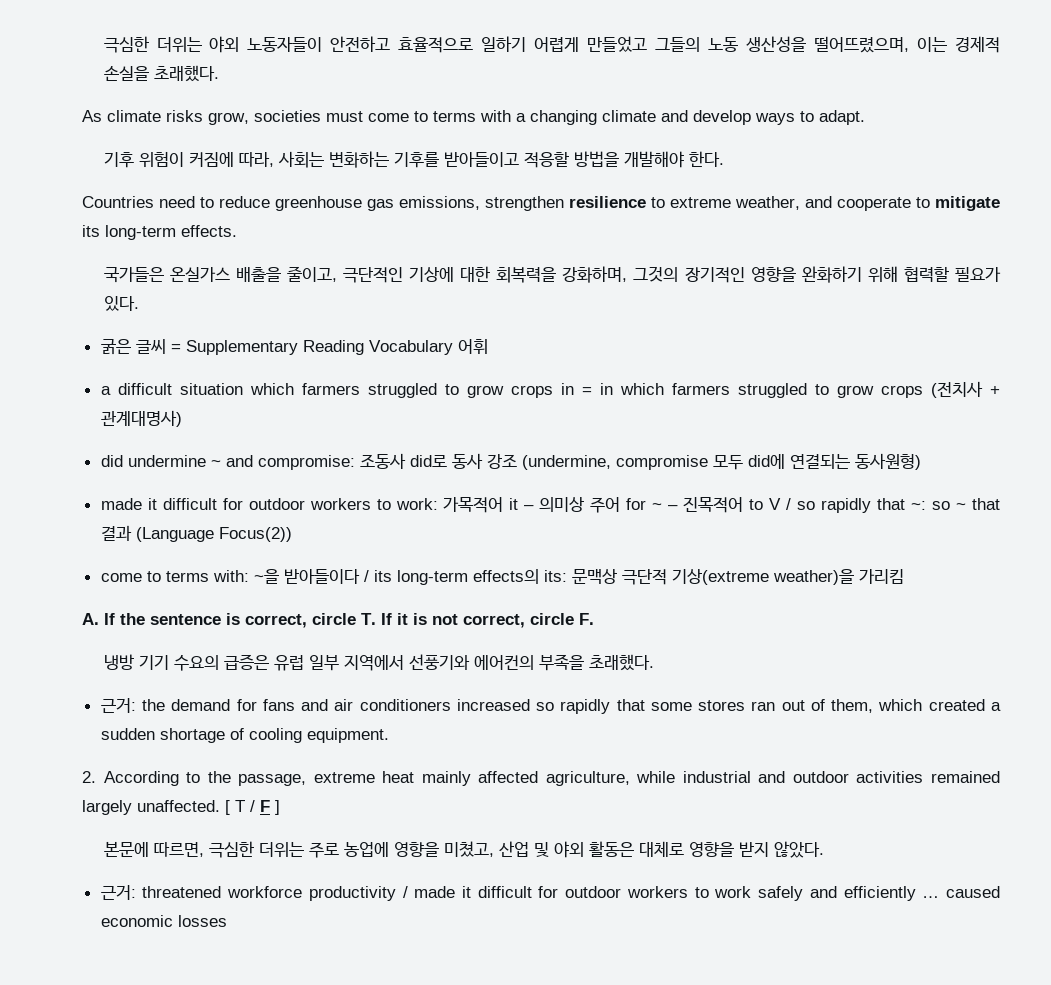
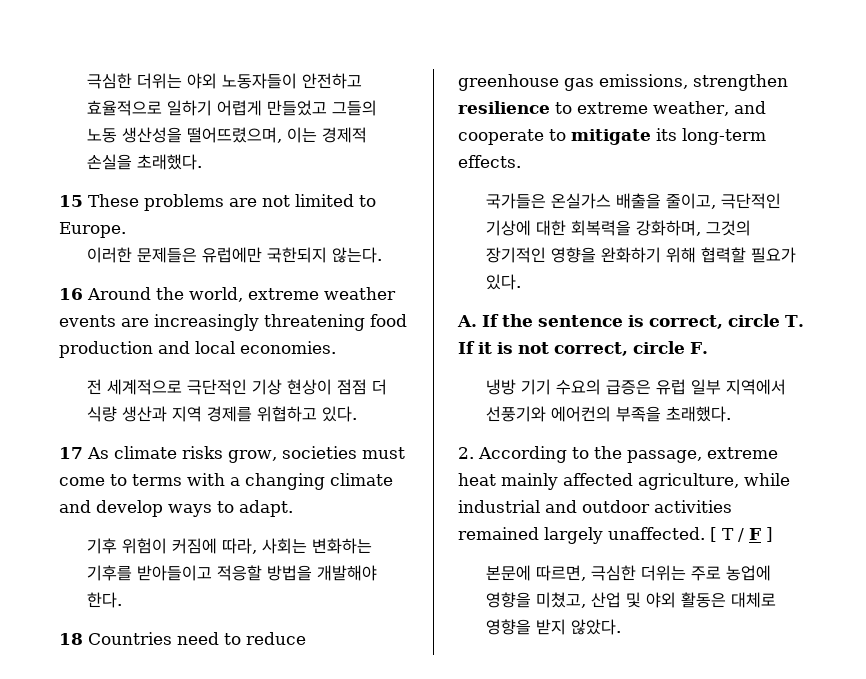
- As climate risks grow, societies must come to terms with a changing climate and develop ways to adapt.
+ 15 These problems are not limited to Europe.
+ 이러한 문제들은 유럽에만 국한되지 않는다.
+ 16 Around the world, extreme weather events are increasingly threatening food production and local economies.
+ 전 세계적으로 극단적인 기상 현상이 점점 더 식량 생산과 지역 경제를 위협하고 있다.
+ 17 As climate risks grow, societies must come to terms with a changing climate and develop ways to adapt.
- Countries need to reduce greenhouse gas emissions, strengthen resilience to extreme weather, and cooperate to mitigate its long-term effects.
+ 18 Countries need to reduce greenhouse gas emissions, strengthen resilience to extreme weather, and cooperate to mitigate its long-term effects.
- 굵은 글씨 = Supplementary Reading Vocabulary 어휘
- a difficult situation which farmers struggled to grow crops in = in which farmers struggled to grow crops (전치사 + 관계대명사)
- did undermine ~ and compromise: 조동사 did로 동사 강조 (undermine, compromise 모두 did에 연결되는 동사원형)
- made it difficult for outdoor workers to work: 가목적어 it – 의미상 주어 for ~ – 진목적어 to V / so rapidly that ~: so ~ that 결과 (Language Focus(2))
- come to terms with: ~을 받아들이다 / its long-term effects의 its: 문맥상 극단적 기상(extreme weather)을 가리킴
- 근거: the demand for fans and air conditioners increased so rapidly that some stores ran out of them, which created a sudden shortage of cooling equipment.
- 근거: threatened workforce productivity / made it difficult for outdoor workers to work safely and efficiently … caused economic losses

